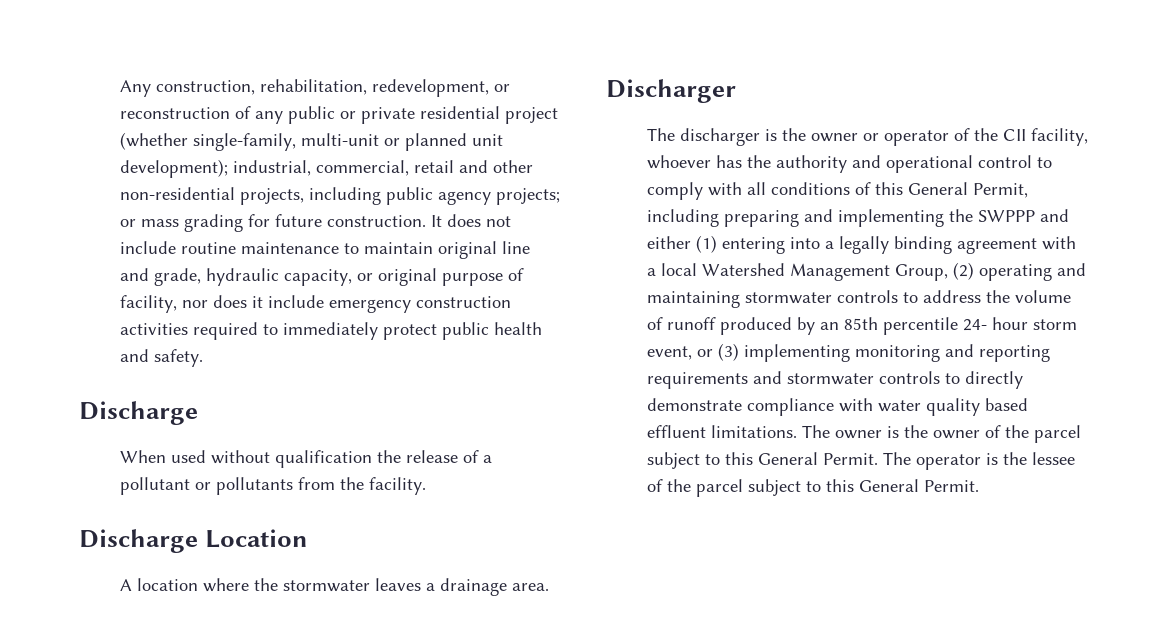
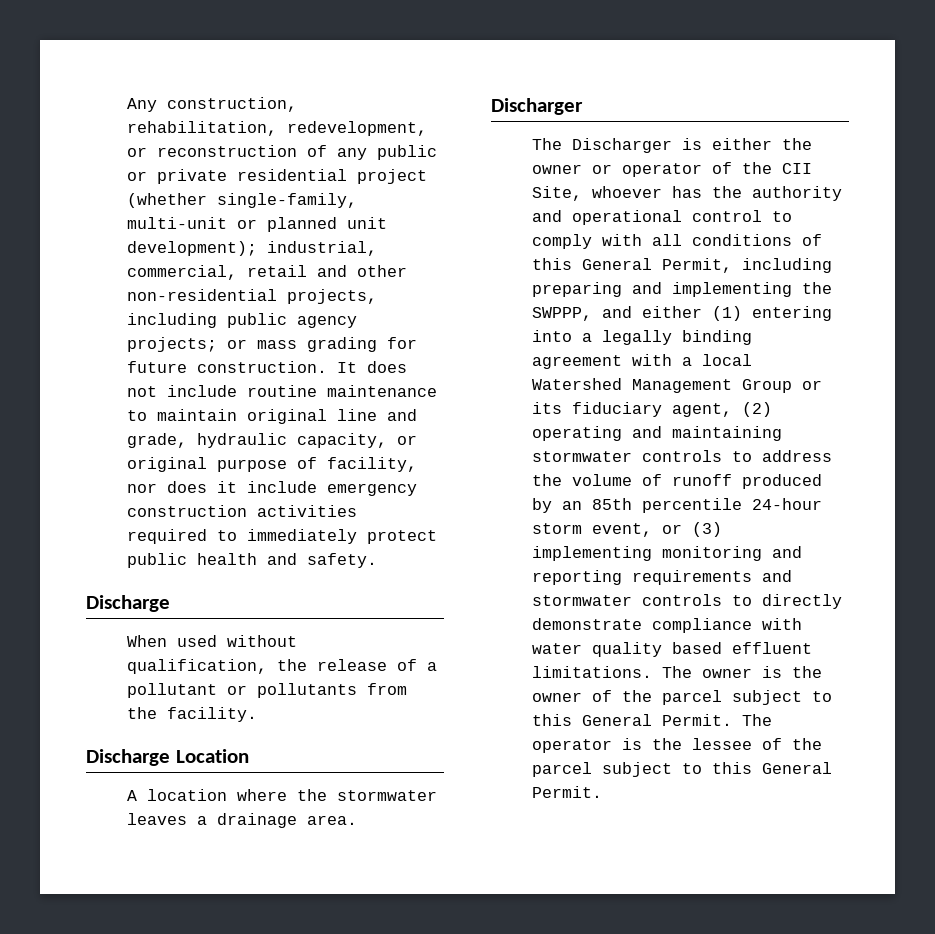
- When used without qualification the release of a pollutant or pollutants from the facility.
+ When used without qualification, the release of a pollutant or pollutants from the facility.
- The discharger is the owner or operator of the CII facility, whoever has the authority and operational control to comply with all conditions of this General Permit, including preparing and implementing the SWPPP and either (1) entering into a legally binding agreement with a local Watershed Management Group, (2) operating and maintaining stormwater controls to address the volume of runoff produced by an 85th percentile 24- hour storm event, or (3) implementing monitoring and reporting requirements and stormwater controls to directly demonstrate compliance with water quality based effluent limitations.
+ The Discharger is either the owner or operator of the CII Site, whoever has the authority and operational control to comply with all conditions of this General Permit, including preparing and implementing the SWPPP, and either (1) entering into a legally binding agreement with a local Watershed Management Group or its fiduciary agent, (2) operating and maintaining stormwater controls to address the volume of runoff produced by an 85th percentile 24-hour storm event, or (3) implementing monitoring and reporting requirements and stormwater controls to directly demonstrate compliance with water quality based effluent limitations.

